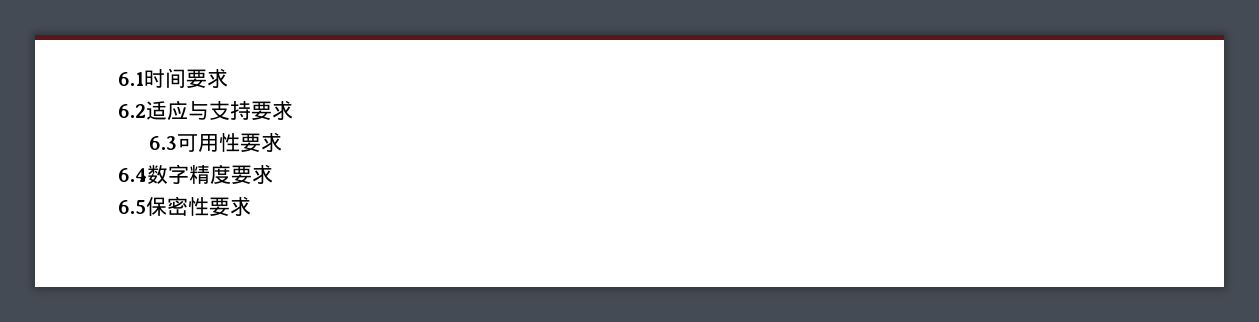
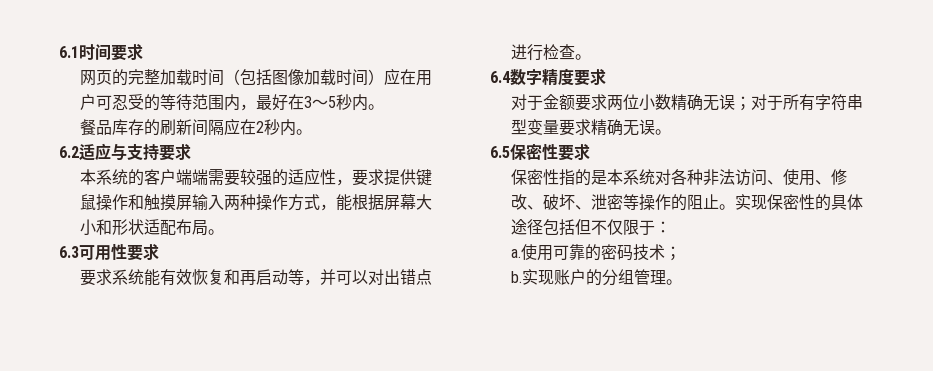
+ 网页的完整加载时间（包括图像加载时间）应在用户可忍受的等待范围内，最好在3～5秒内。
+ 餐品库存的刷新间隔应在2秒内。
+ 本系统的客户端端需要较强的适应性，要求提供键鼠操作和触摸屏输入两种操作方式，能根据屏幕大小和形状适配布局。
  6.3可用性要求
+ 要求系统能有效恢复和再启动等，并可以对出错点进行检查。
  6.4数字精度要求
+ 对于金额要求两位小数精确无误；对于所有字符串型变量要求精确无误。
  6.5保密性要求
+ 保密性指的是本系统对各种非法访问、使用、修改、破坏、泄密等操作的阻止。实现保密性的具体途径包括但不仅限于：
+ a.使用可靠的密码技术；
+ b.实现账户的分组管理。

